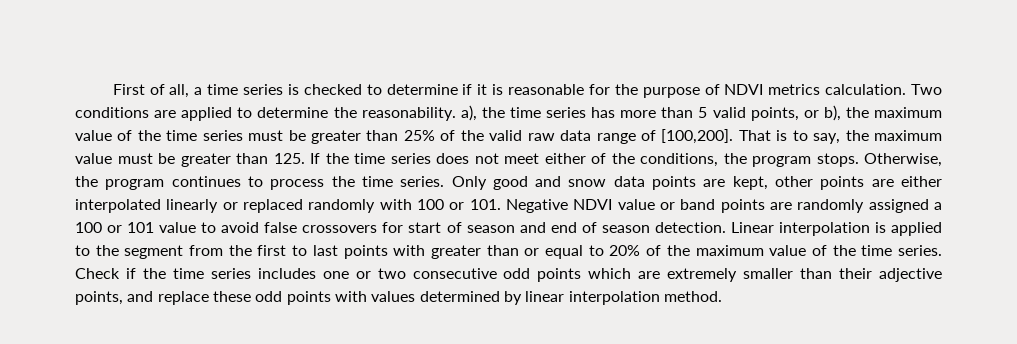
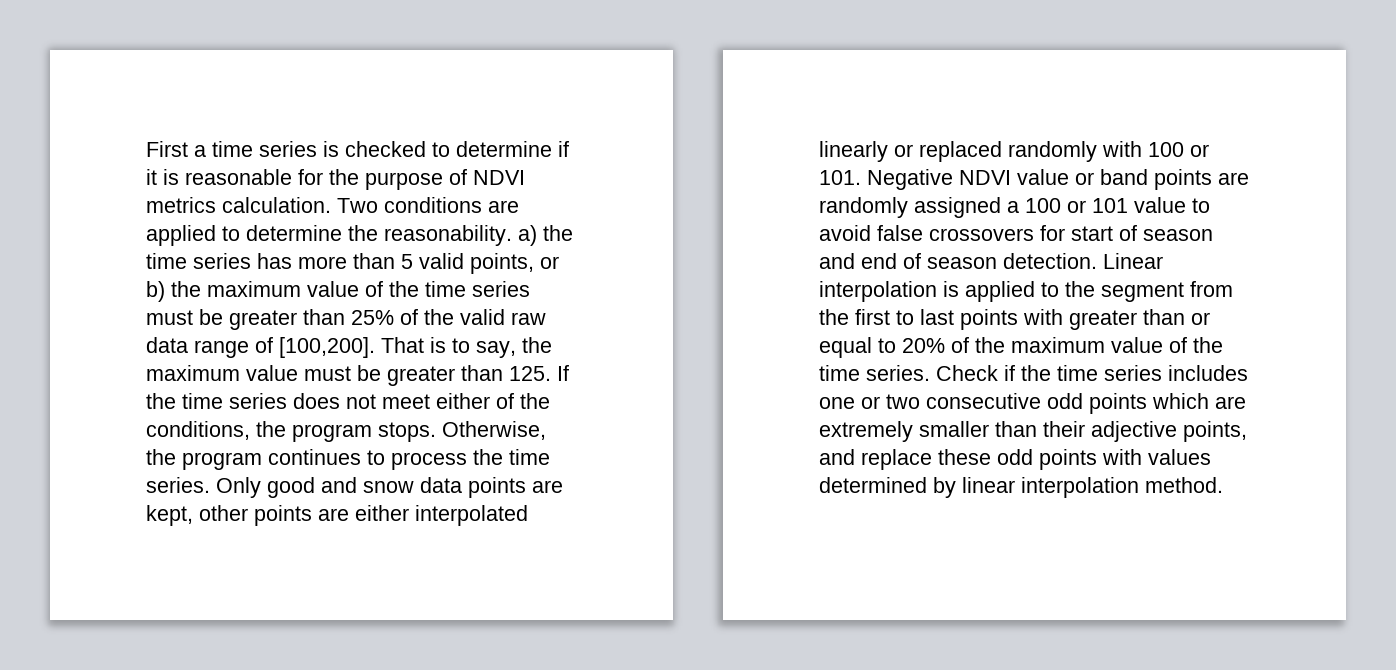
- First of all, a time series is checked to determine if it is reasonable for the purpose of NDVI metrics calculation.
+ First a time series is checked to determine if it is reasonable for the purpose of NDVI metrics calculation.
- Two conditions are applied to determine the reasonability. a), the time series has more than 5 valid points, or b), the maximum value of the time series must be greater than 25% of the valid raw data range of [100,200].
+ Two conditions are applied to determine the reasonability. a) the time series has more than 5 valid points, or b) the maximum value of the time series must be greater than 25% of the valid raw data range of [100,200].

